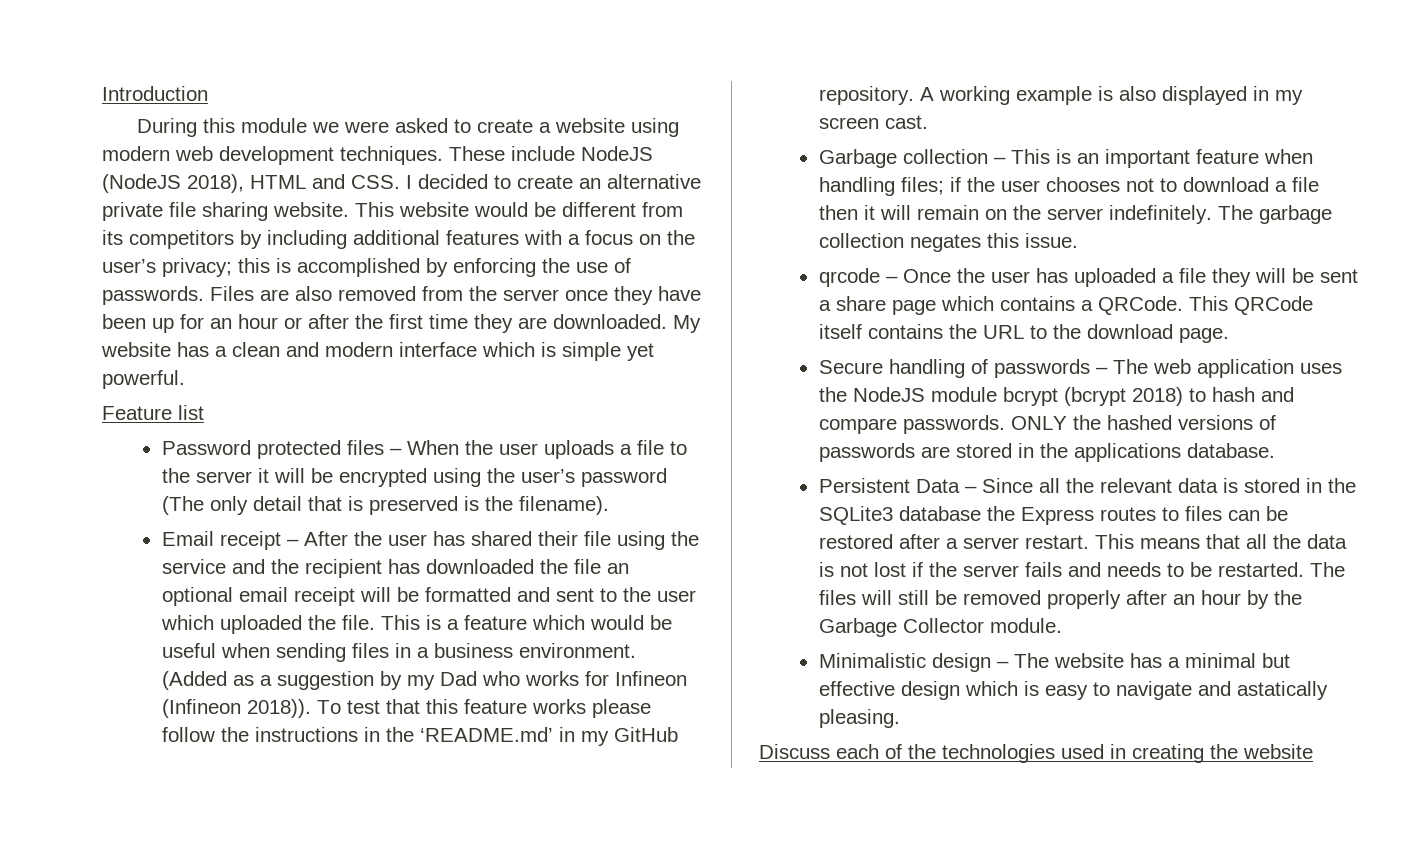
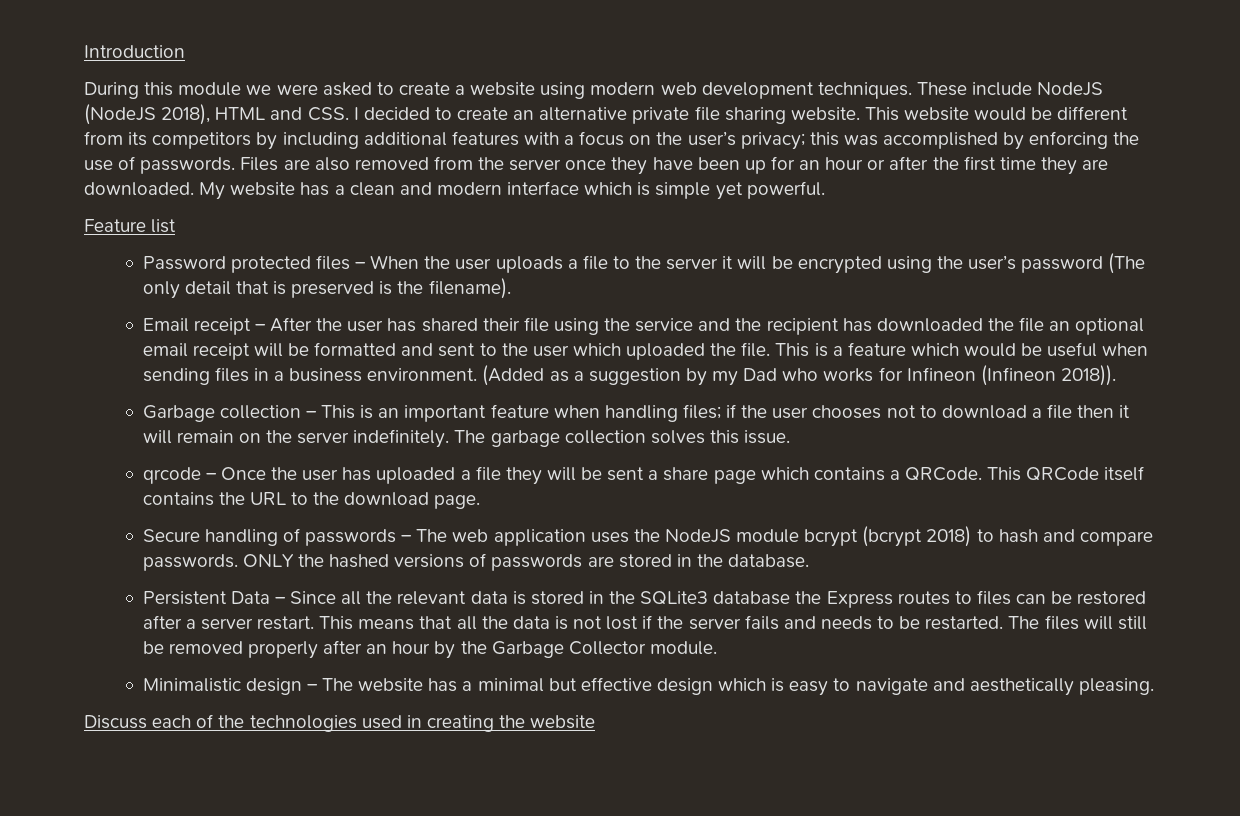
- This website would be different from its competitors by including additional features with a focus on the user’s privacy; this is accomplished by enforcing the use of passwords.
+ This website would be different from its competitors by including additional features with a focus on the user’s privacy; this was accomplished by enforcing the use of passwords.
- To test that this feature works please follow the instructions in the ‘README.md’ in my GitHub repository. A working example is also displayed in my screen cast.
- The garbage collection negates this issue.
+ The garbage collection solves this issue.
- ONLY the hashed versions of passwords are stored in the applications database.
+ ONLY the hashed versions of passwords are stored in the database.
- Minimalistic design – The website has a minimal but effective design which is easy to navigate and astatically pleasing.
+ Minimalistic design – The website has a minimal but effective design which is easy to navigate and aesthetically pleasing.

